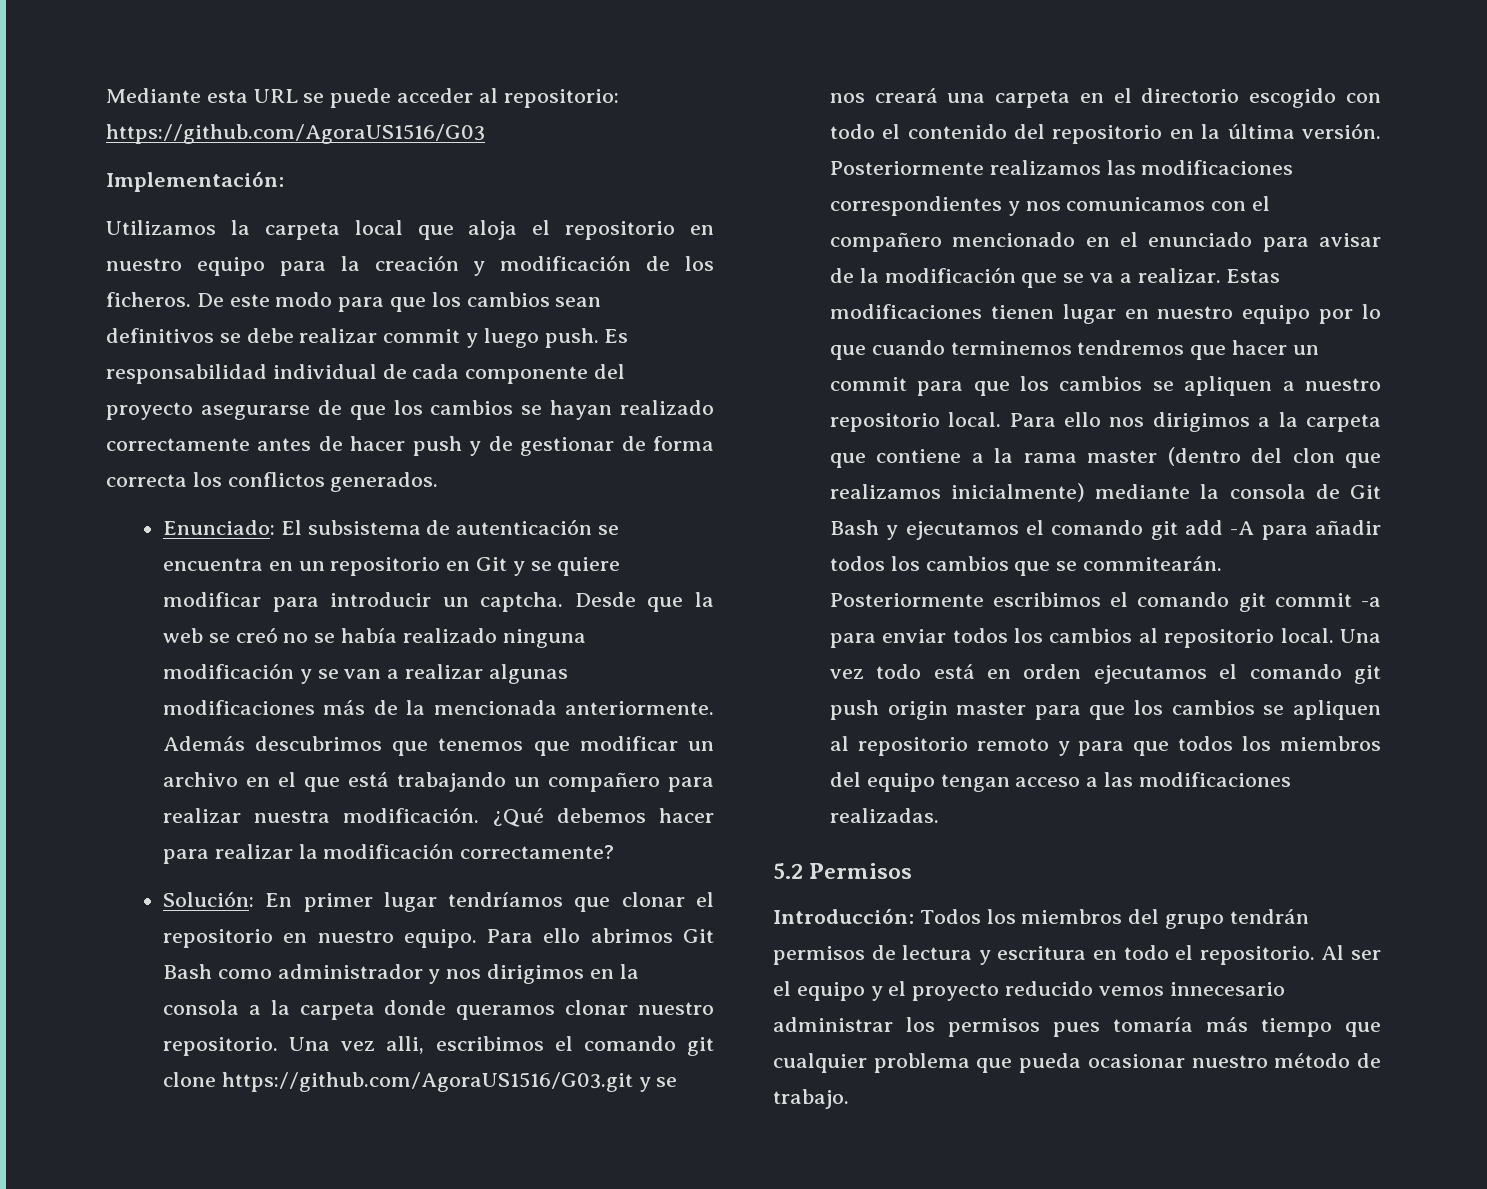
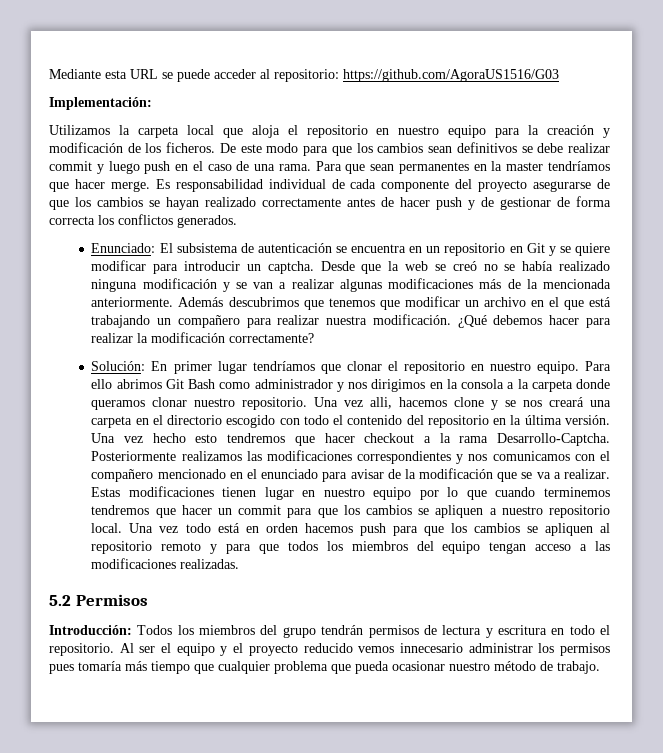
- De este modo para que los cambios sean definitivos se debe realizar commit y luego push.
+ De este modo para que los cambios sean definitivos se debe realizar commit y luego push en el caso de una rama. Para que sean permanentes en la master tendríamos que hacer merge.
- Una vez alli, escribimos el comando git clone https://github.com/AgoraUS1516/G03.git y se nos creará una carpeta en el directorio escogido con todo el contenido del repositorio en la última versión.
+ Una vez alli, hacemos clone y se nos creará una carpeta en el directorio escogido con todo el contenido del repositorio en la última versión.
+ Una vez hecho esto tendremos que hacer checkout a la rama Desarrollo-Captcha.
- Para ello nos dirigimos a la carpeta que contiene a la rama master (dentro del clon que realizamos inicialmente) mediante la consola de Git Bash y ejecutamos el comando git add -A para añadir todos los cambios que se commitearán. Posteriormente escribimos el comando git commit -a para enviar todos los cambios al repositorio local.
- Una vez todo está en orden ejecutamos el comando git push origin master para que los cambios se apliquen al repositorio remoto y para que todos los miembros del equipo tengan acceso a las modificaciones realizadas.
+ Una vez todo está en orden hacemos push para que los cambios se apliquen al repositorio remoto y para que todos los miembros del equipo tengan acceso a las modificaciones realizadas.

